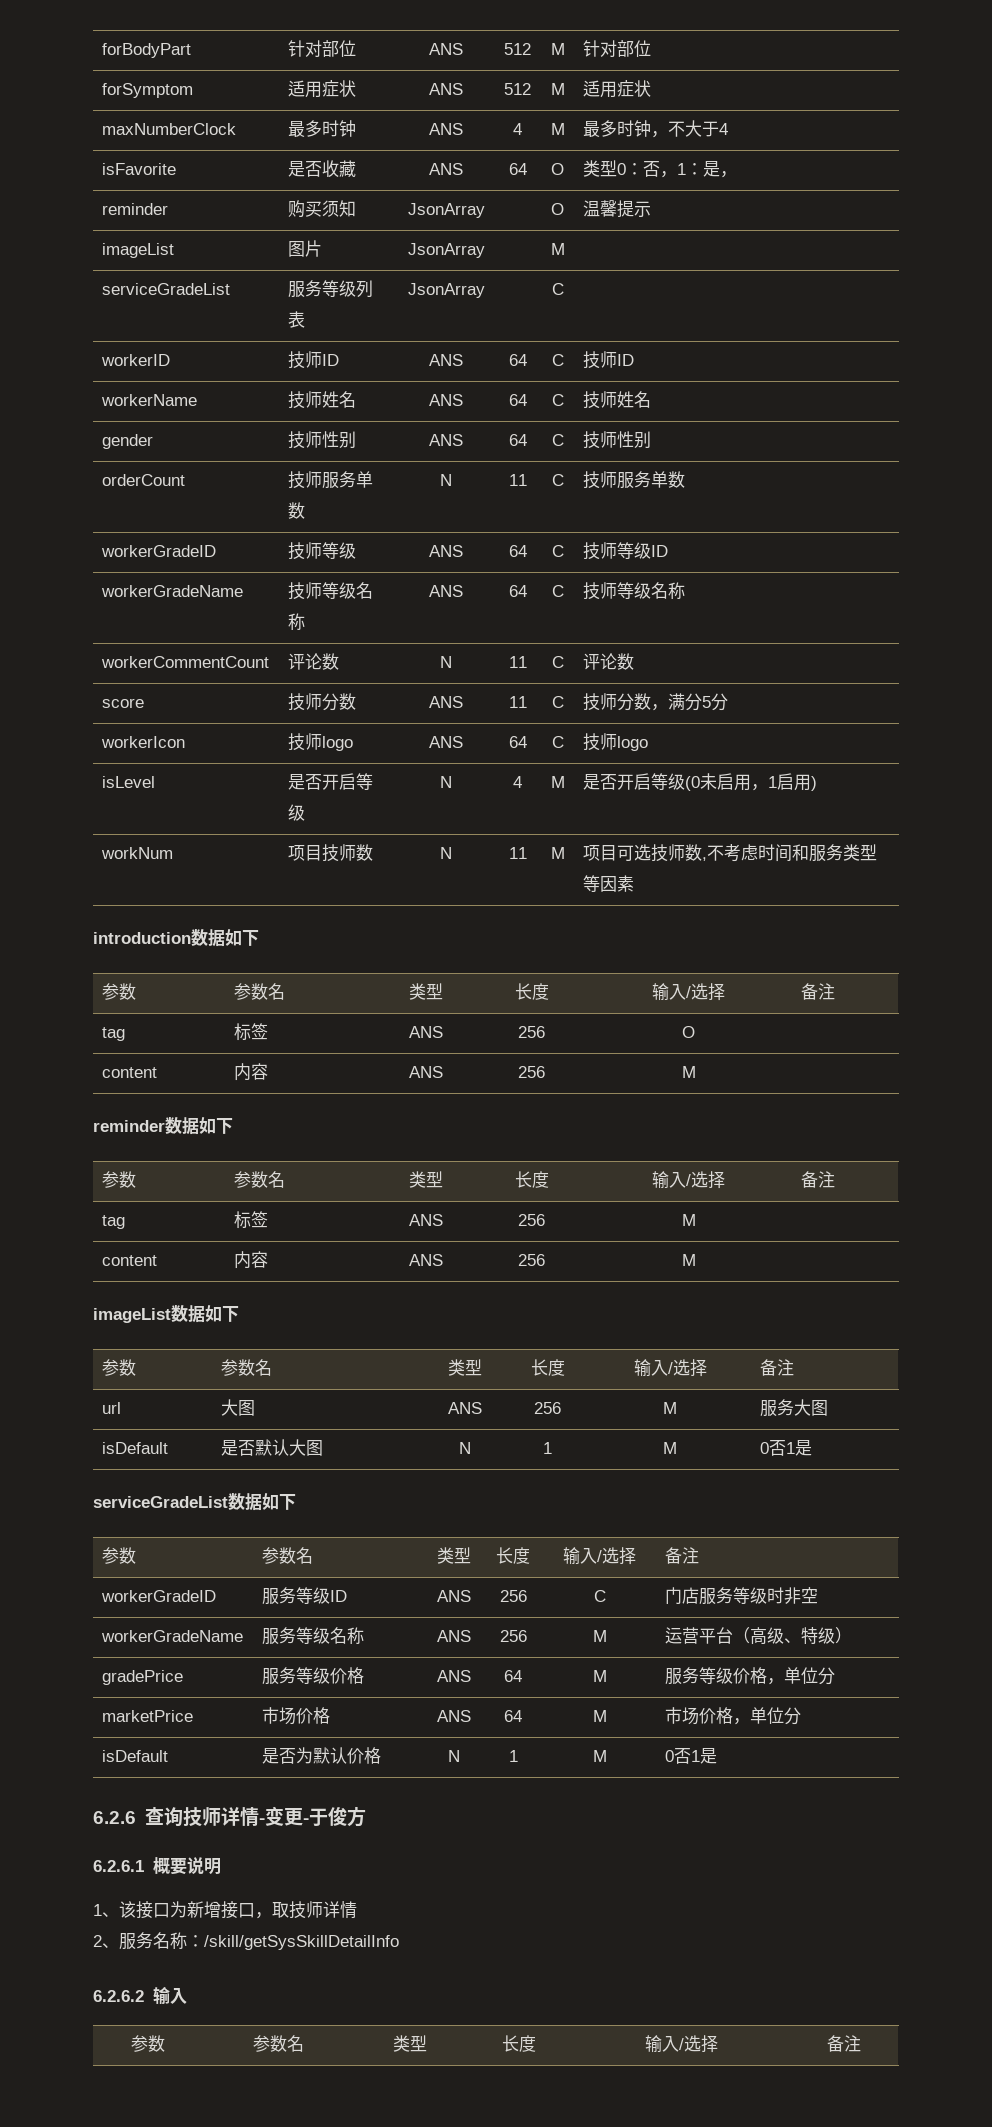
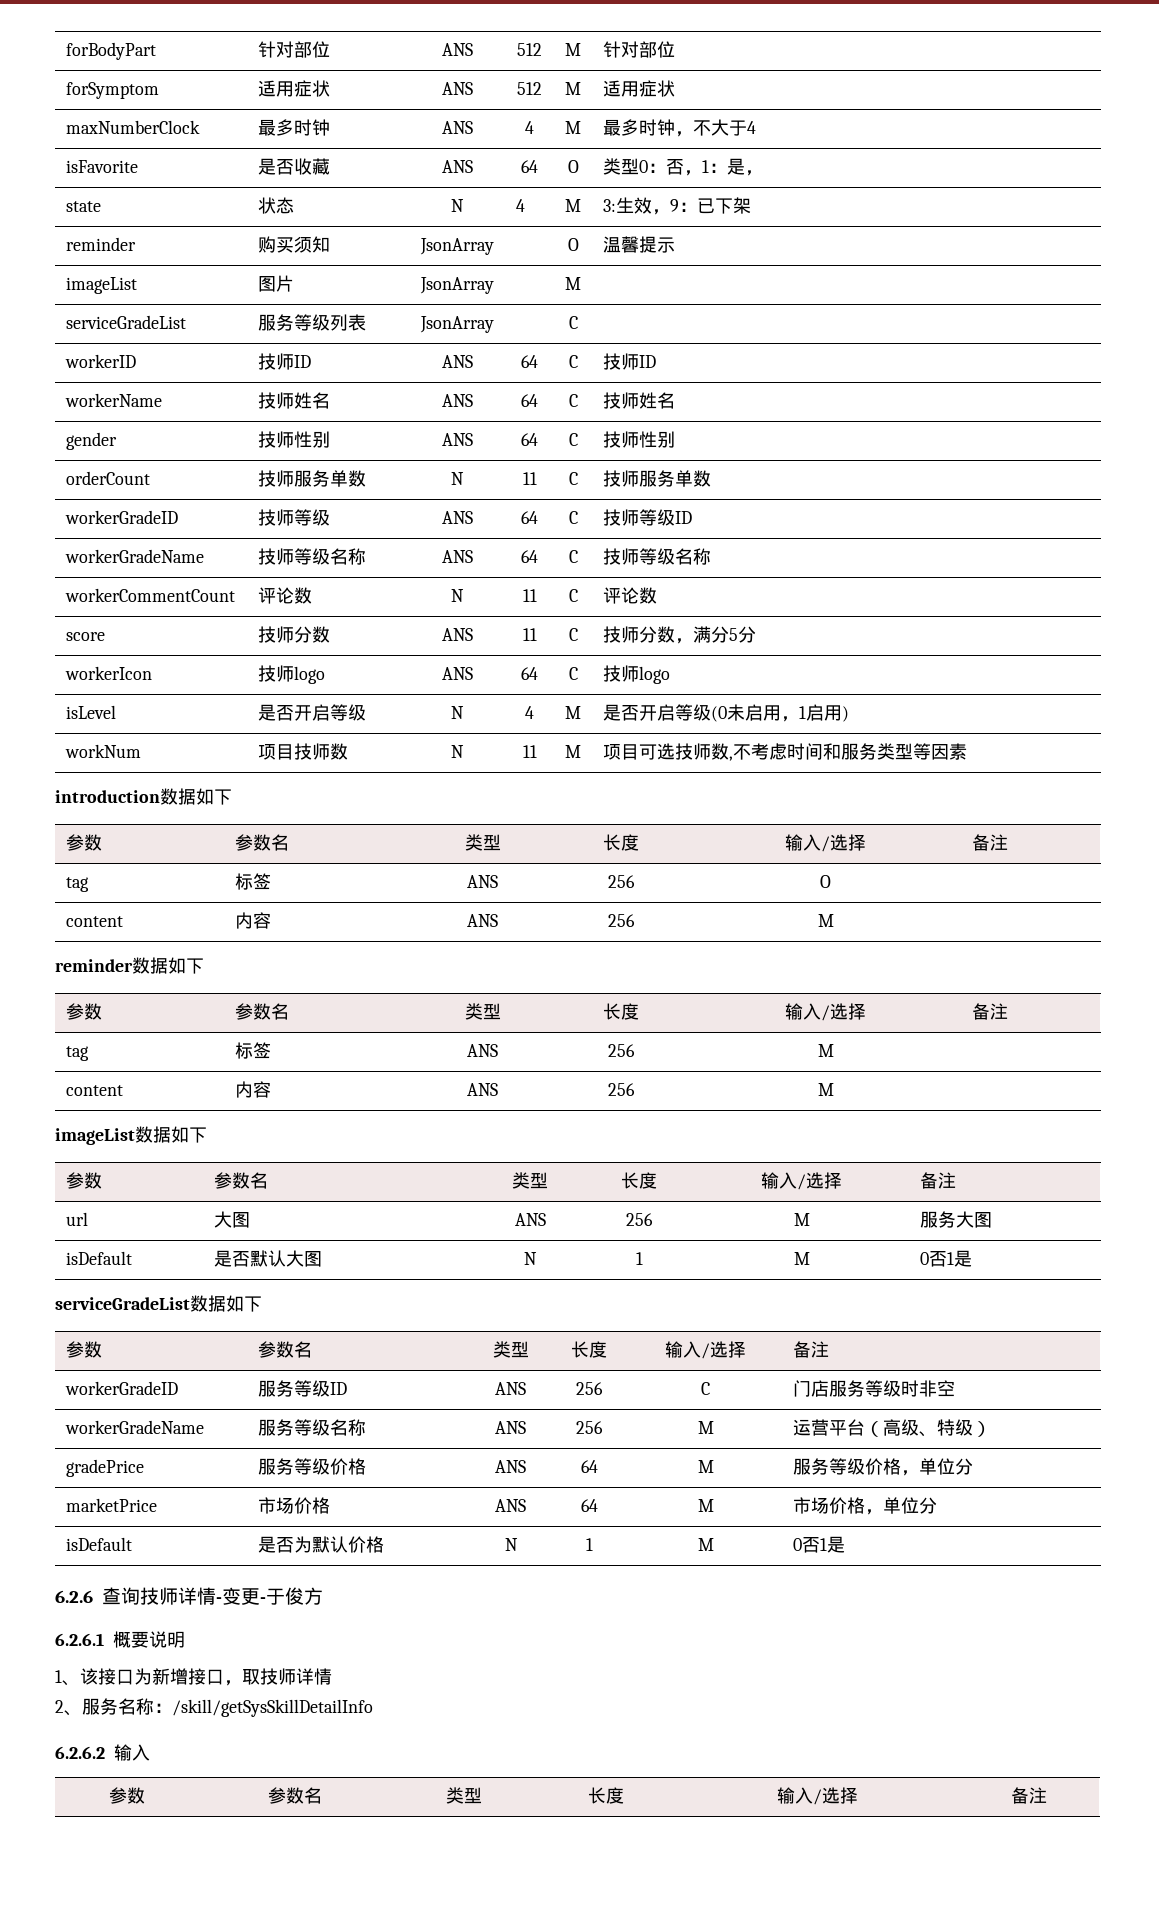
+ state | 状态 | N | 4 | M | 3:生效，9：已下架

